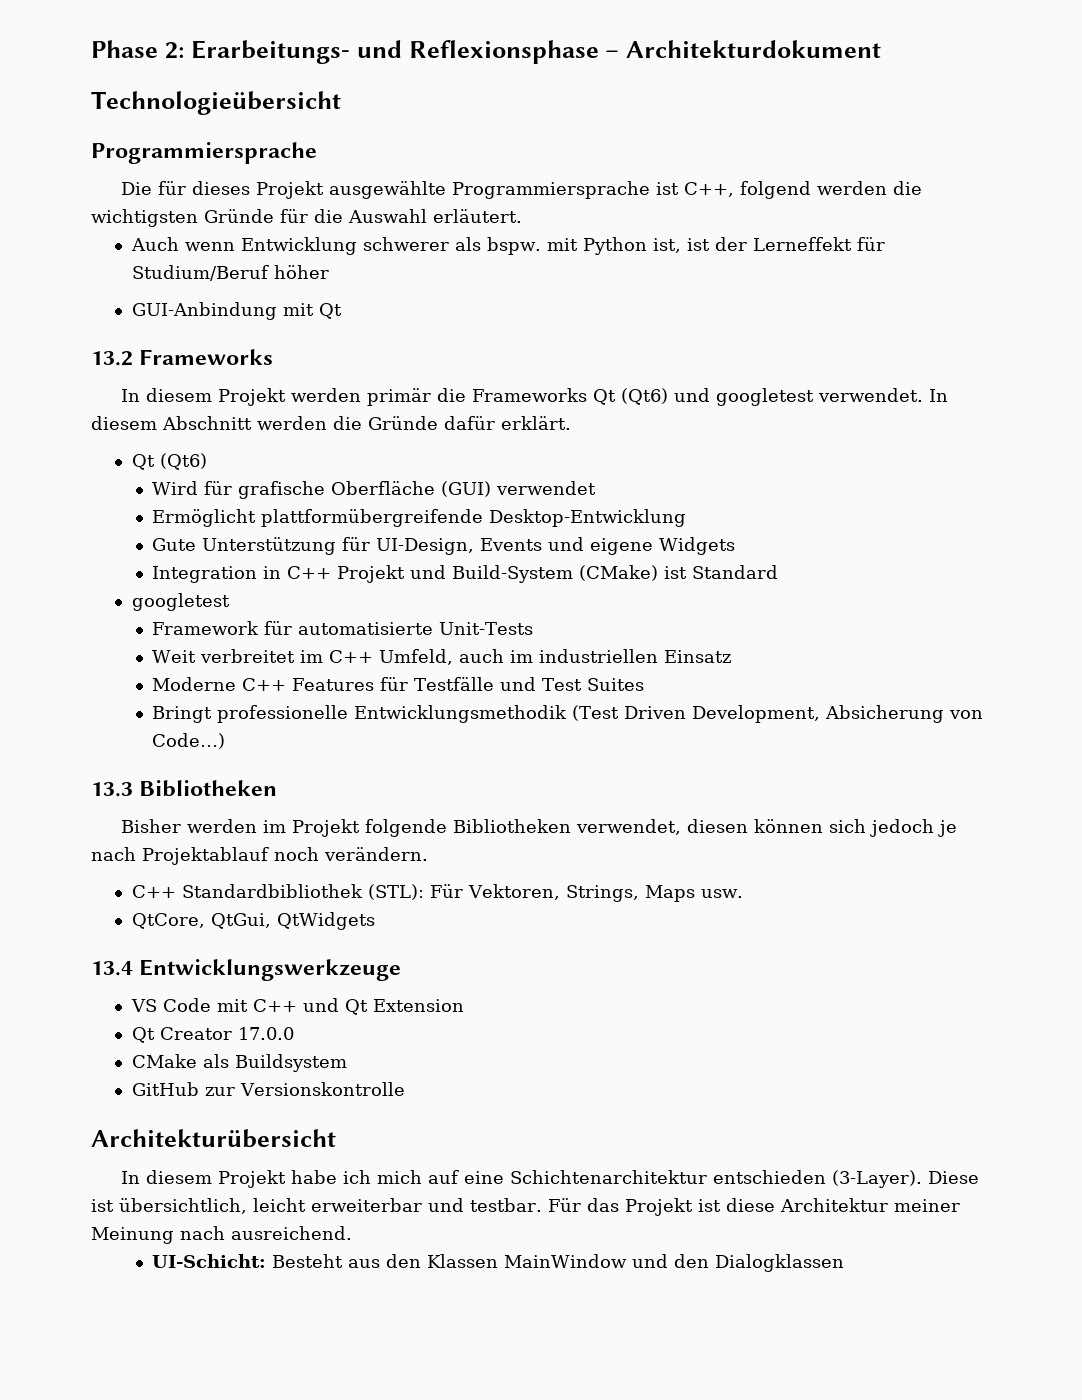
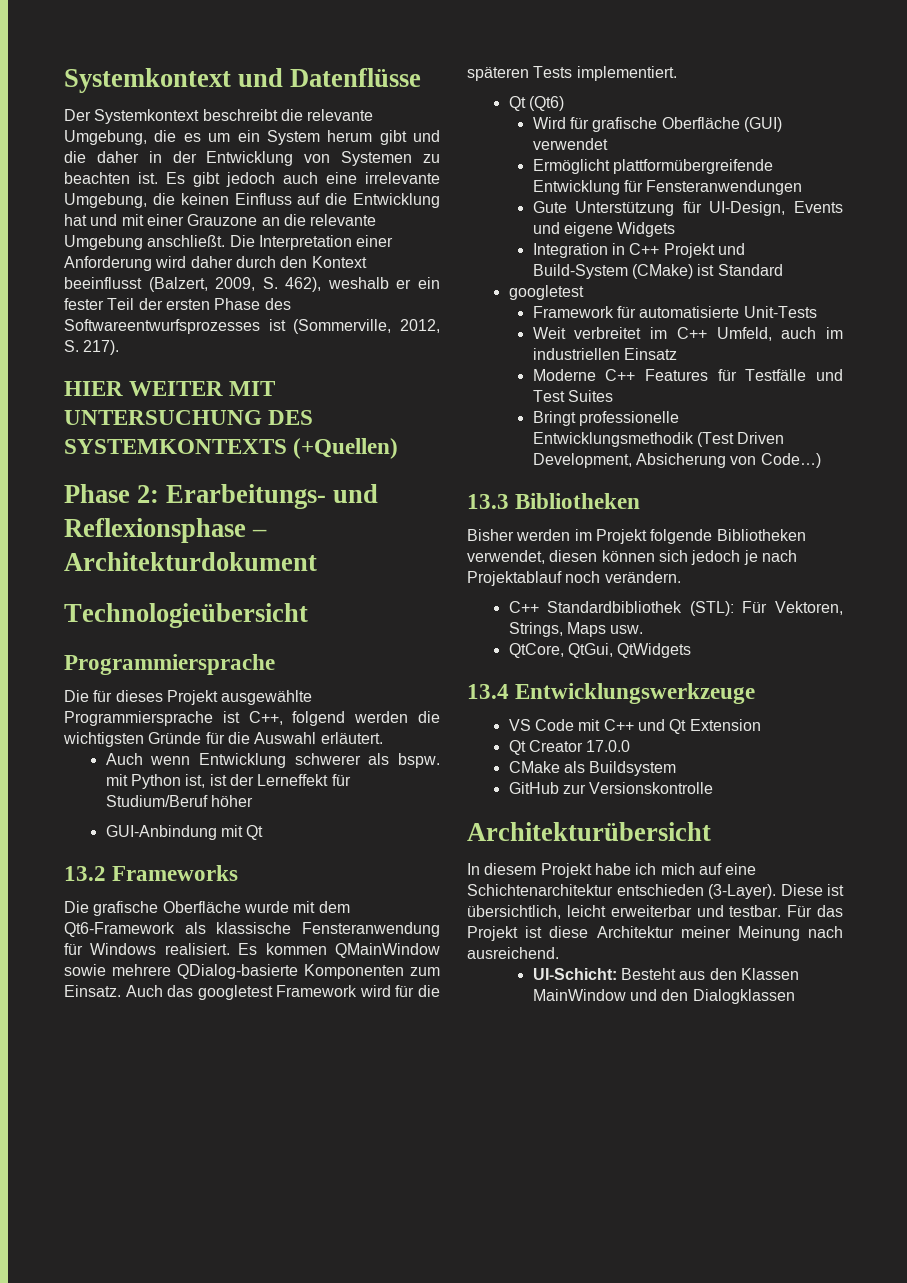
+ Systemkontext und Datenflüsse
+ Der Systemkontext beschreibt die relevante Umgebung, die es um ein System herum gibt und die daher in der Entwicklung von Systemen zu beachten ist. Es gibt jedoch auch eine irrelevante Umgebung, die keinen Einfluss auf die Entwicklung hat und mit einer Grauzone an die relevante Umgebung anschließt. Die Interpretation einer Anforderung wird daher durch den Kontext beeinflusst (Balzert, 2009, S. 462), weshalb er ein fester Teil der ersten Phase des Softwareentwurfsprozesses ist (Sommerville, 2012, S. 217).
+ HIER WEITER MIT UNTERSUCHUNG DES SYSTEMKONTEXTS (+Quellen)
- In diesem Projekt werden primär die Frameworks Qt (Qt6) und googletest verwendet. In diesem Abschnitt werden die Gründe dafür erklärt.
+ Die grafische Oberfläche wurde mit dem Qt6-Framework als klassische Fensteranwendung für Windows realisiert. Es kommen QMainWindow sowie mehrere QDialog-basierte Komponenten zum Einsatz. Auch das googletest Framework wird für die späteren Tests implementiert.
- Ermöglicht plattformübergreifende Desktop-Entwicklung
+ Ermöglicht plattformübergreifende Entwicklung für Fensteranwendungen

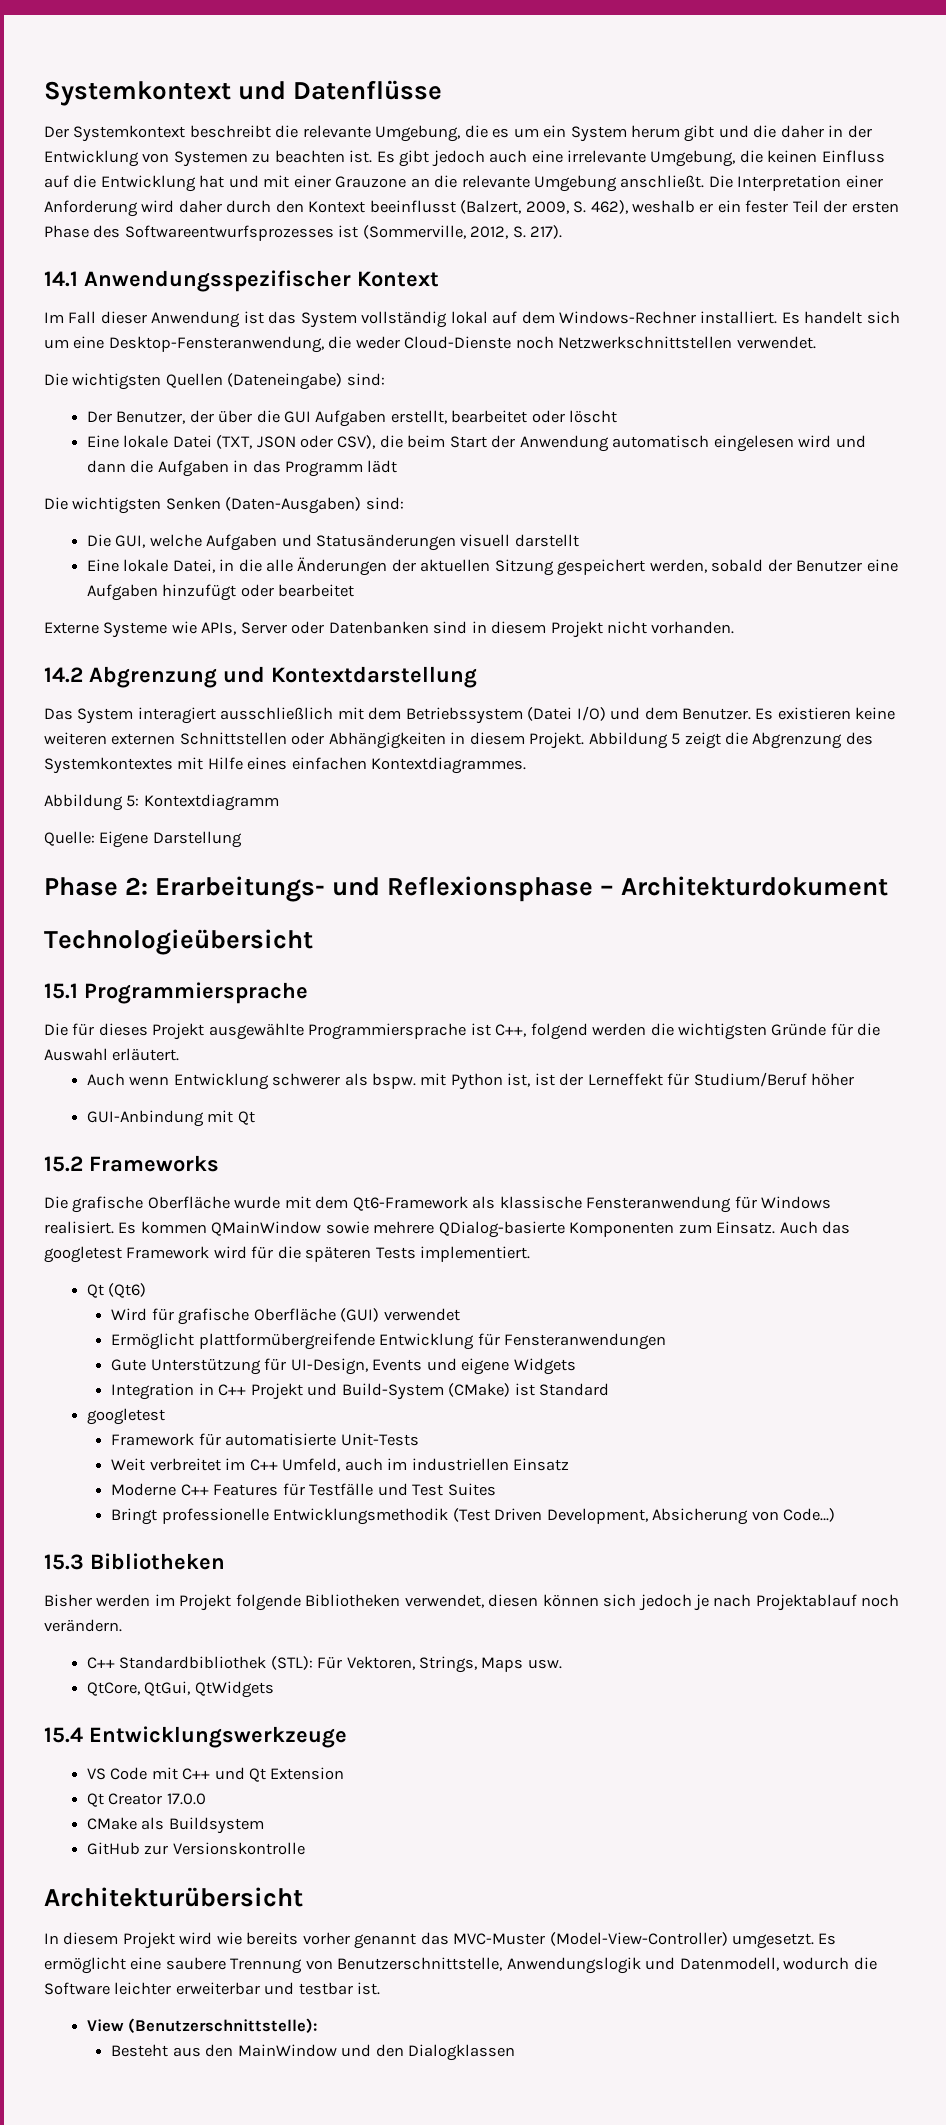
- HIER WEITER MIT UNTERSUCHUNG DES SYSTEMKONTEXTS (+Quellen)
+ 14.1 Anwendungsspezifischer Kontext
+ Im Fall dieser Anwendung ist das System vollständig lokal auf dem Windows-Rechner installiert. Es handelt sich um eine Desktop-Fensteranwendung, die weder Cloud-Dienste noch Netzwerkschnittstellen verwendet.
+ Die wichtigsten Quellen (Dateneingabe) sind:
+ Der Benutzer, der über die GUI Aufgaben erstellt, bearbeitet oder löscht
+ Eine lokale Datei (TXT, JSON oder CSV), die beim Start der Anwendung automatisch eingelesen wird und dann die Aufgaben in das Programm lädt
+ Die wichtigsten Senken (Daten-Ausgaben) sind:
+ Die GUI, welche Aufgaben und Statusänderungen visuell darstellt
+ Eine lokale Datei, in die alle Änderungen der aktuellen Sitzung gespeichert werden, sobald der Benutzer eine Aufgaben hinzufügt oder bearbeitet
+ Externe Systeme wie APIs, Server oder Datenbanken sind in diesem Projekt nicht vorhanden.
+ 14.2 Abgrenzung und Kontextdarstellung
+ Das System interagiert ausschließlich mit dem Betriebssystem (Datei I/O) und dem Benutzer. Es existieren keine weiteren externen Schnittstellen oder Abhängigkeiten in diesem Projekt. Abbildung 5 zeigt die Abgrenzung des Systemkontextes mit Hilfe eines einfachen Kontextdiagrammes.
+ Abbildung 5: Kontextdiagramm
+ Quelle: Eigene Darstellung
  Technologieübersicht
- Programmiersprache
+ 15.1 Programmiersprache
- 13.2 Frameworks
+ 15.2 Frameworks
- 13.3 Bibliotheken
+ 15.3 Bibliotheken
- 13.4 Entwicklungswerkzeuge
+ 15.4 Entwicklungswerkzeuge
- In diesem Projekt habe ich mich auf eine Schichtenarchitektur entschieden (3-Layer). Diese ist übersichtlich, leicht erweiterbar und testbar. Für das Projekt ist diese Architektur meiner Meinung nach ausreichend.
- UI-Schicht: Besteht aus den Klassen MainWindow und den Dialogklassen
+ In diesem Projekt wird wie bereits vorher genannt das MVC-Muster (Model-View-Controller) umgesetzt. Es ermöglicht eine saubere Trennung von Benutzerschnittstelle, Anwendungslogik und Datenmodell, wodurch die Software leichter erweiterbar und testbar ist.
+ View (Benutzerschnittstelle):
+ Besteht aus den MainWindow und den Dialogklassen

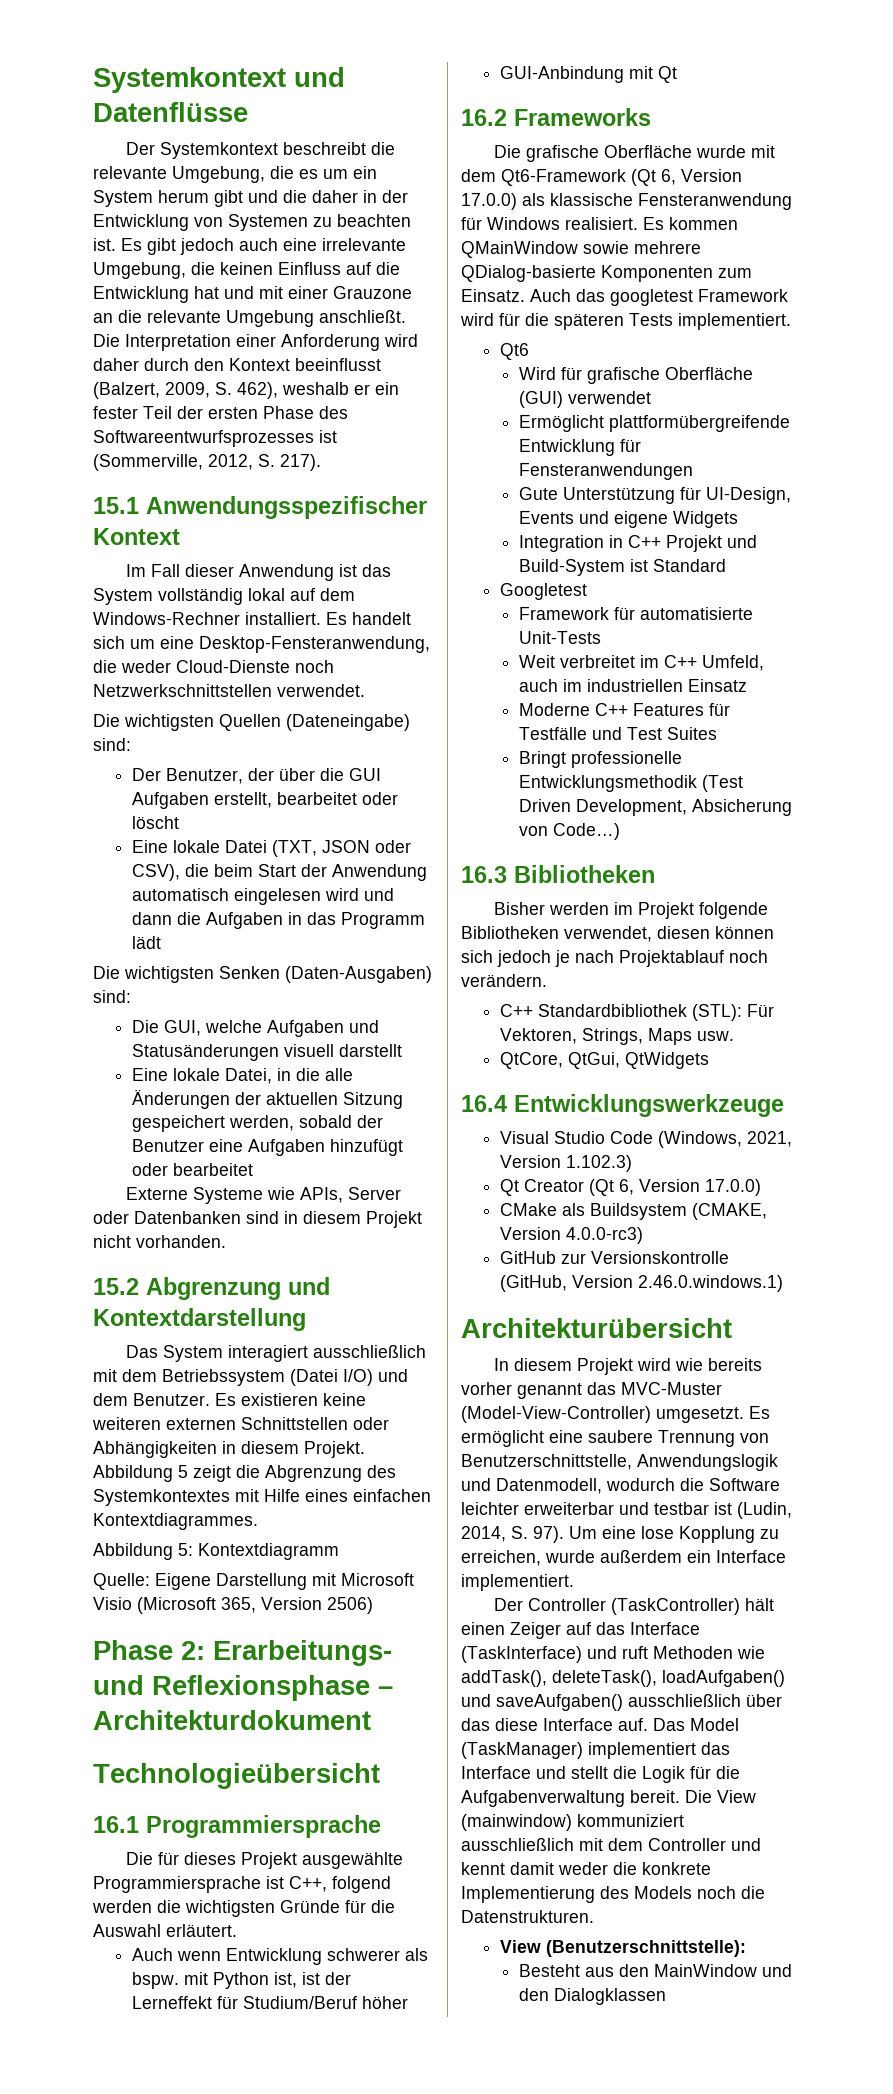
- 14.1 Anwendungsspezifischer Kontext
+ 15.1 Anwendungsspezifischer Kontext
- 14.2 Abgrenzung und Kontextdarstellung
+ 15.2 Abgrenzung und Kontextdarstellung
- Quelle: Eigene Darstellung
+ Quelle: Eigene Darstellung mit Microsoft Visio (Microsoft 365, Version 2506)
- 15.1 Programmiersprache
+ 16.1 Programmiersprache
- 15.2 Frameworks
+ 16.2 Frameworks
- Die grafische Oberfläche wurde mit dem Qt6-Framework als klassische Fensteranwendung für Windows realisiert.
+ Die grafische Oberfläche wurde mit dem Qt6-Framework (Qt 6, Version 17.0.0) als klassische Fensteranwendung für Windows realisiert.
- Qt (Qt6)
+ Qt6
- Integration in C++ Projekt und Build-System (CMake) ist Standard
- googletest
+ Integration in C++ Projekt und Build-System ist Standard
+ Googletest
- 15.3 Bibliotheken
+ 16.3 Bibliotheken
- 15.4 Entwicklungswerkzeuge
+ 16.4 Entwicklungswerkzeuge
- VS Code mit C++ und Qt Extension
- Qt Creator 17.0.0
+ Visual Studio Code (Windows, 2021, Version 1.102.3)
+ Qt Creator (Qt 6, Version 17.0.0)
- CMake als Buildsystem
+ CMake als Buildsystem (CMAKE, Version 4.0.0-rc3)
- GitHub zur Versionskontrolle
+ GitHub zur Versionskontrolle (GitHub, Version 2.46.0.windows.1)
- Es ermöglicht eine saubere Trennung von Benutzerschnittstelle, Anwendungslogik und Datenmodell, wodurch die Software leichter erweiterbar und testbar ist.
+ Es ermöglicht eine saubere Trennung von Benutzerschnittstelle, Anwendungslogik und Datenmodell, wodurch die Software leichter erweiterbar und testbar ist (Ludin, 2014, S. 97). Um eine lose Kopplung zu erreichen, wurde außerdem ein Interface implementiert.
+ Der Controller (TaskController) hält einen Zeiger auf das Interface (TaskInterface) und ruft Methoden wie addTask(), deleteTask(), loadAufgaben() und saveAufgaben() ausschließlich über das diese Interface auf. Das Model (TaskManager) implementiert das Interface und stellt die Logik für die Aufgabenverwaltung bereit. Die View (mainwindow) kommuniziert ausschließlich mit dem Controller und kennt damit weder die konkrete Implementierung des Models noch die Datenstrukturen.

